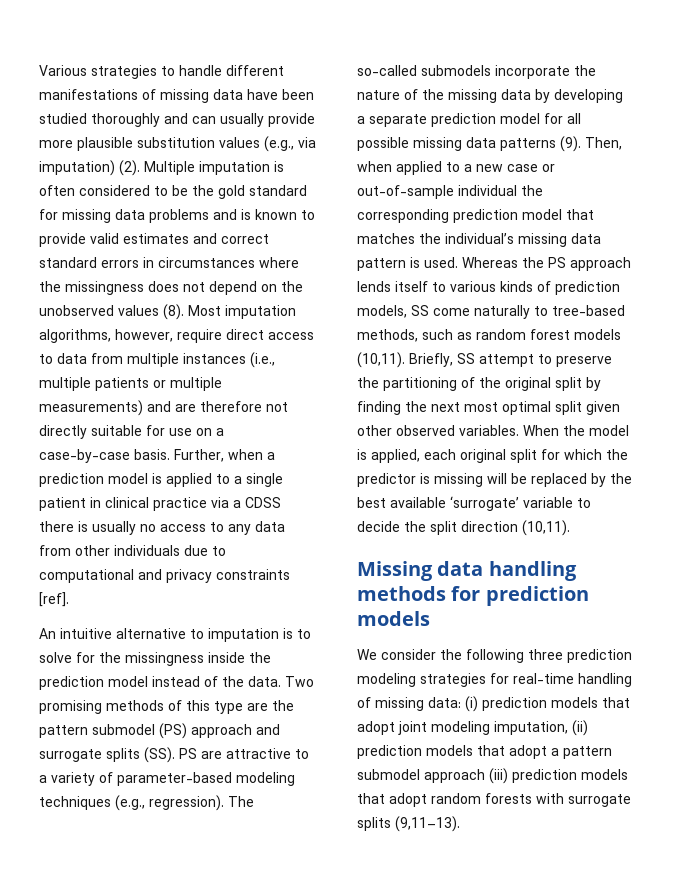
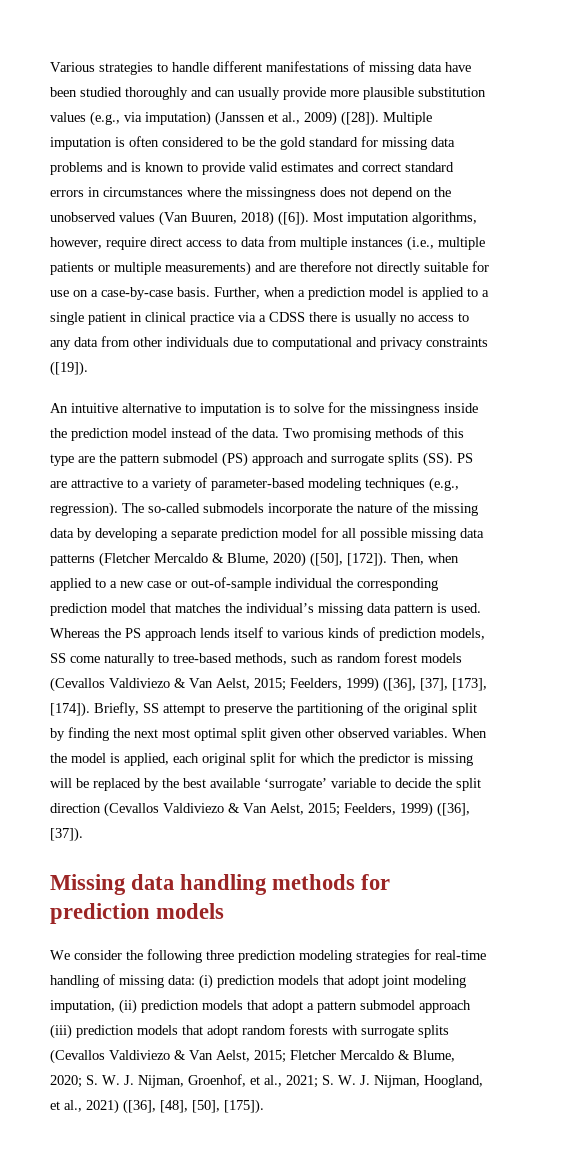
- Various strategies to handle different manifestations of missing data have been studied thoroughly and can usually provide more plausible substitution values (e.g., via imputation) (2).
+ Various strategies to handle different manifestations of missing data have been studied thoroughly and can usually provide more plausible substitution values (e.g., via imputation) (Janssen et al., 2009) ([28]).
- Multiple imputation is often considered to be the gold standard for missing data problems and is known to provide valid estimates and correct standard errors in circumstances where the missingness does not depend on the unobserved values (8).
+ Multiple imputation is often considered to be the gold standard for missing data problems and is known to provide valid estimates and correct standard errors in circumstances where the missingness does not depend on the unobserved values (Van Buuren, 2018) ([6]).
- Further, when a prediction model is applied to a single patient in clinical practice via a CDSS there is usually no access to any data from other individuals due to computational and privacy constraints [ref].
+ Further, when a prediction model is applied to a single patient in clinical practice via a CDSS there is usually no access to any data from other individuals due to computational and privacy constraints ([19]).
- The so-called submodels incorporate the nature of the missing data by developing a separate prediction model for all possible missing data patterns (9).
+ The so-called submodels incorporate the nature of the missing data by developing a separate prediction model for all possible missing data patterns (Fletcher Mercaldo & Blume, 2020) ([50], [172]).
- Whereas the PS approach lends itself to various kinds of prediction models, SS come naturally to tree-based methods, such as random forest models (10,11).
+ Whereas the PS approach lends itself to various kinds of prediction models, SS come naturally to tree-based methods, such as random forest models (Cevallos Valdiviezo & Van Aelst, 2015; Feelders, 1999) ([36], [37], [173], [174]).
- When the model is applied, each original split for which the predictor is missing will be replaced by the best available ‘surrogate’ variable to decide the split direction (10,11).
+ When the model is applied, each original split for which the predictor is missing will be replaced by the best available ‘surrogate’ variable to decide the split direction (Cevallos Valdiviezo & Van Aelst, 2015; Feelders, 1999) ([36], [37]).
- We consider the following three prediction modeling strategies for real-time handling of missing data: (i) prediction models that adopt joint modeling imputation, (ii) prediction models that adopt a pattern submodel approach (iii) prediction models that adopt random forests with surrogate splits (9,11–13).
+ We consider the following three prediction modeling strategies for real-time handling of missing data: (i) prediction models that adopt joint modeling imputation, (ii) prediction models that adopt a pattern submodel approach (iii) prediction models that adopt random forests with surrogate splits (Cevallos Valdiviezo & Van Aelst, 2015; Fletcher Mercaldo & Blume, 2020; S. W. J. Nijman, Groenhof, et al., 2021; S. W. J. Nijman, Hoogland, et al., 2021) ([36], [48], [50], [175]).

